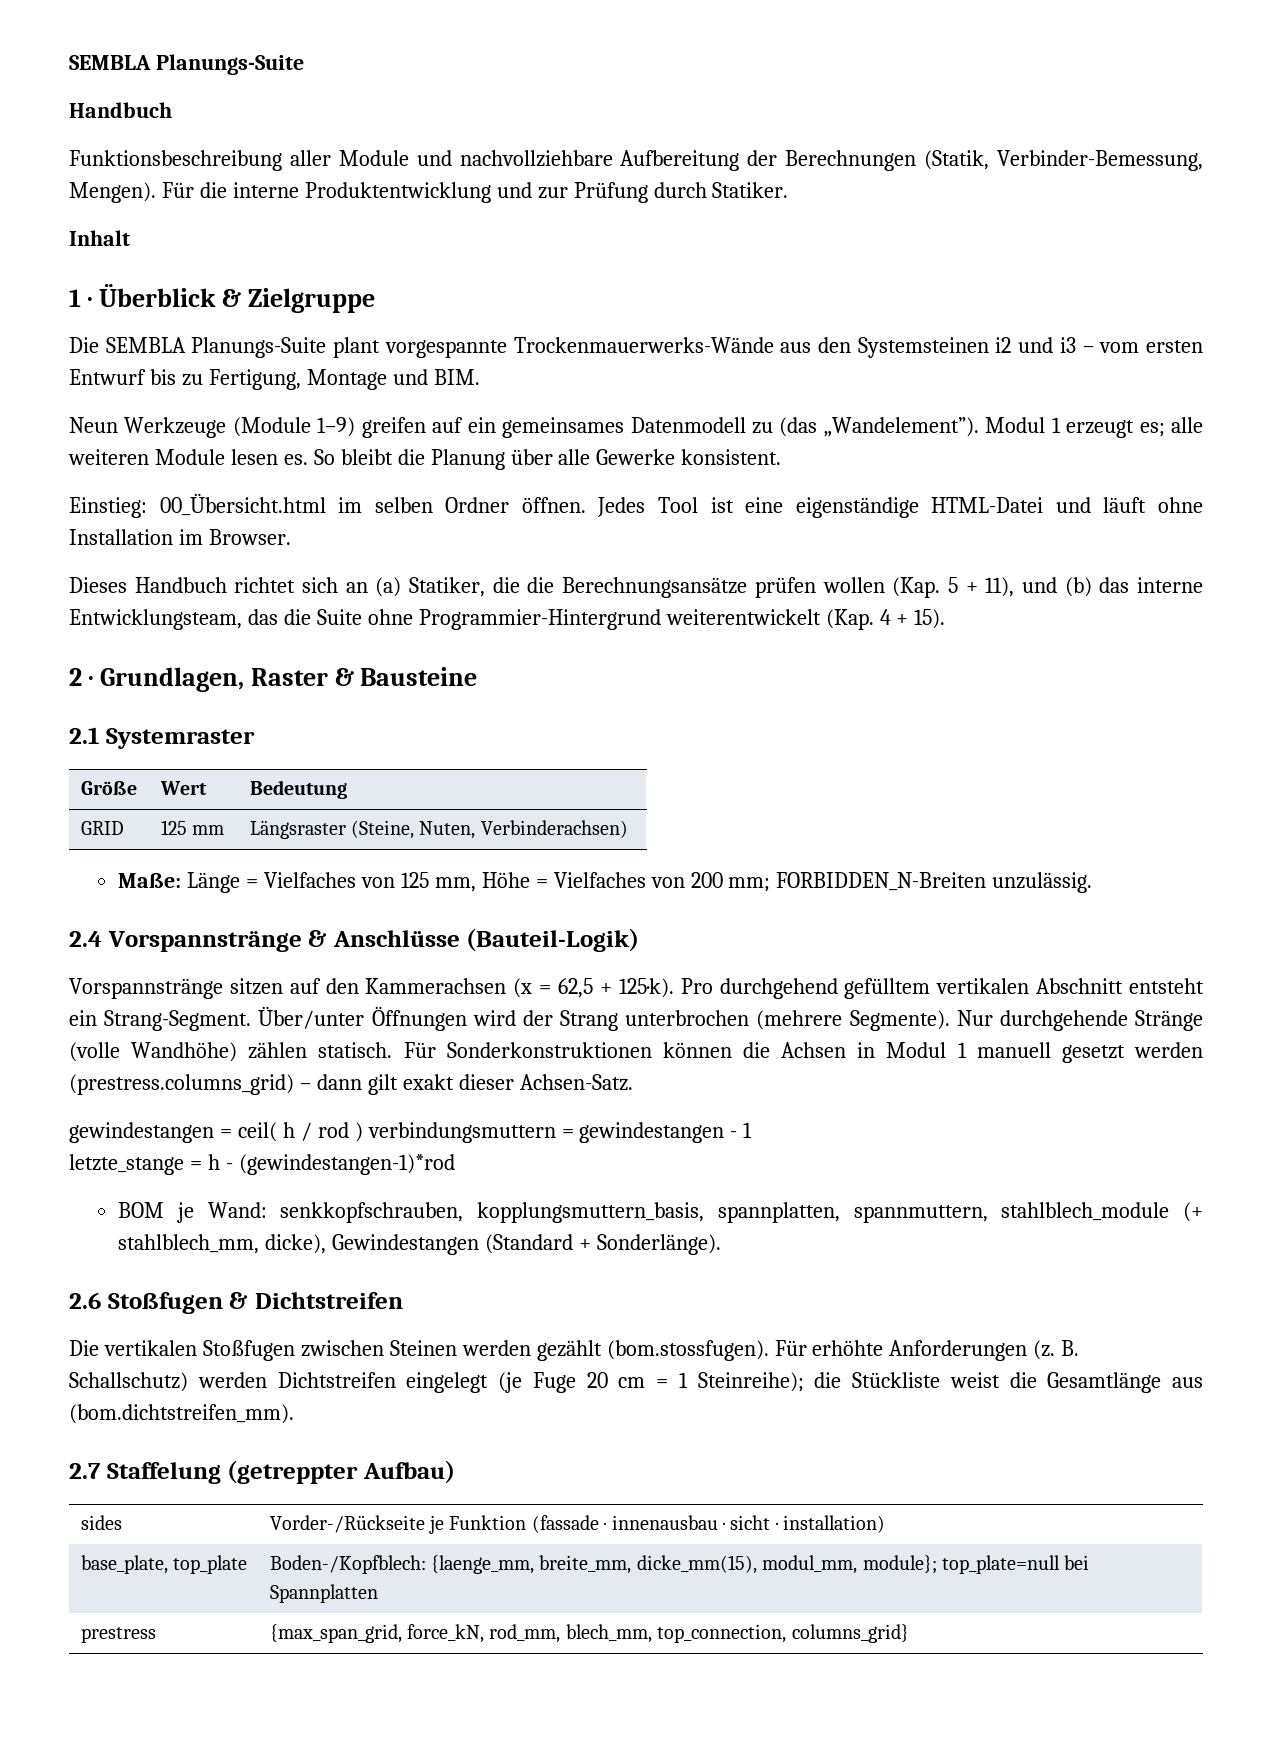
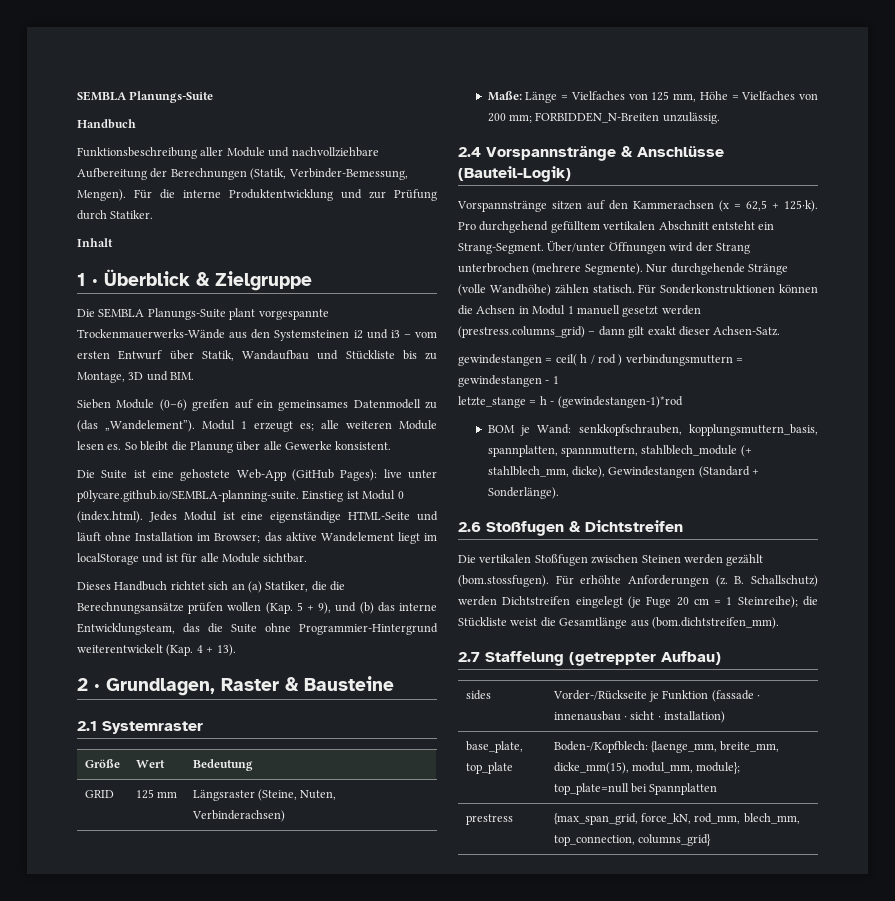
- Die SEMBLA Planungs-Suite plant vorgespannte Trockenmauerwerks-Wände aus den Systemsteinen i2 und i3 – vom ersten Entwurf bis zu Fertigung, Montage und BIM.
- Neun Werkzeuge (Module 1–9) greifen auf ein gemeinsames Datenmodell zu (das „Wandelement”).
+ Die SEMBLA Planungs-Suite plant vorgespannte Trockenmauerwerks-Wände aus den Systemsteinen i2 und i3 – vom ersten Entwurf über Statik, Wandaufbau und Stückliste bis zu Montage, 3D und BIM.
+ Sieben Module (0–6) greifen auf ein gemeinsames Datenmodell zu (das „Wandelement”).
- Einstieg: 00_Übersicht.html im selben Ordner öffnen. Jedes Tool ist eine eigenständige HTML-Datei und läuft ohne Installation im Browser.
+ Die Suite ist eine gehostete Web-App (GitHub Pages): live unter p0lycare.github.io/SEMBLA-planning-suite. Einstieg ist Modul 0 (index.html). Jedes Modul ist eine eigenständige HTML-Seite und läuft ohne Installation im Browser; das aktive Wandelement liegt im localStorage und ist für alle Module sichtbar.
- Dieses Handbuch richtet sich an (a) Statiker, die die Berechnungsansätze prüfen wollen (Kap. 5 + 11), und (b) das interne Entwicklungsteam, das die Suite ohne Programmier-Hintergrund weiterentwickelt (Kap. 4 + 15).
+ Dieses Handbuch richtet sich an (a) Statiker, die die Berechnungsansätze prüfen wollen (Kap. 5 + 9), und (b) das interne Entwicklungsteam, das die Suite ohne Programmier-Hintergrund weiterentwickelt (Kap. 4 + 13).

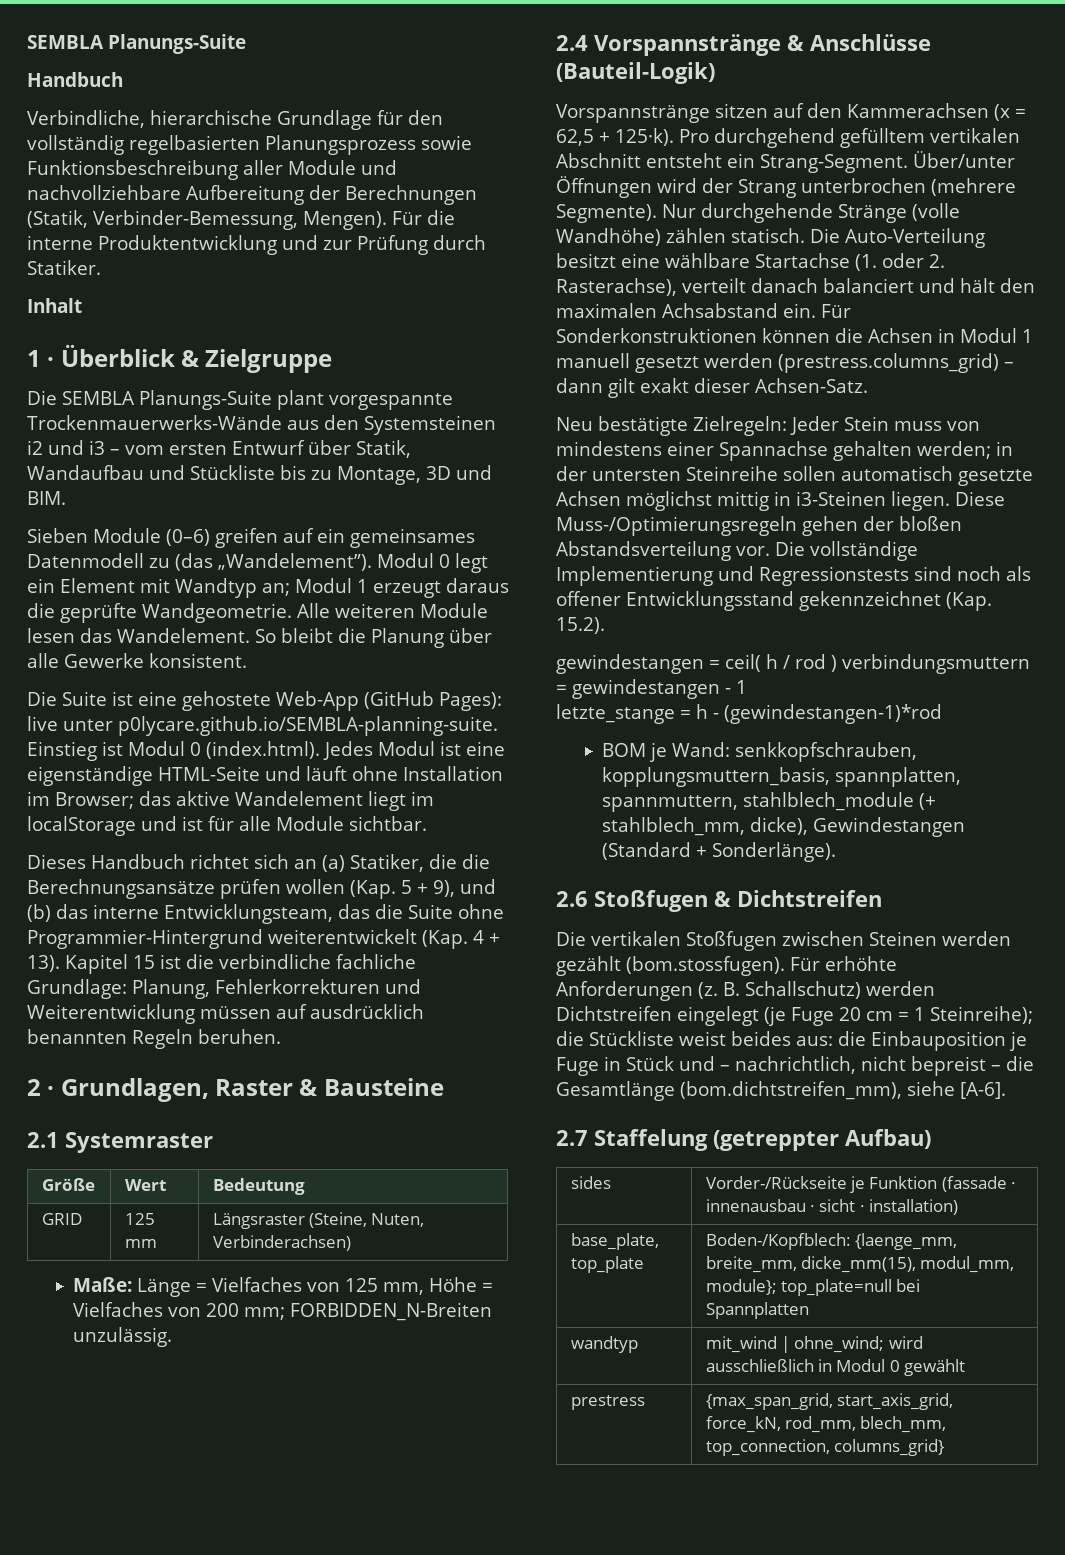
- Funktionsbeschreibung aller Module und nachvollziehbare Aufbereitung der Berechnungen (Statik, Verbinder-Bemessung, Mengen).
+ Verbindliche, hierarchische Grundlage für den vollständig regelbasierten Planungsprozess sowie Funktionsbeschreibung aller Module und nachvollziehbare Aufbereitung der Berechnungen (Statik, Verbinder-Bemessung, Mengen).
- Modul 1 erzeugt es; alle weiteren Module lesen es.
+ Modul 0 legt ein Element mit Wandtyp an; Modul 1 erzeugt daraus die geprüfte Wandgeometrie. Alle weiteren Module lesen das Wandelement.
+ Kapitel 15 ist die verbindliche fachliche Grundlage: Planung, Fehlerkorrekturen und Weiterentwicklung müssen auf ausdrücklich benannten Regeln beruhen.
+ Die Auto-Verteilung besitzt eine wählbare Startachse (1. oder 2. Rasterachse), verteilt danach balanciert und hält den maximalen Achsabstand ein.
+ Neu bestätigte Zielregeln: Jeder Stein muss von mindestens einer Spannachse gehalten werden; in der untersten Steinreihe sollen automatisch gesetzte Achsen möglichst mittig in i3-Steinen liegen. Diese Muss-/Optimierungsregeln gehen der bloßen Abstandsverteilung vor. Die vollständige Implementierung und Regressionstests sind noch als offener Entwicklungsstand gekennzeichnet (Kap. 15.2).
- B. Schallschutz) werden Dichtstreifen eingelegt (je Fuge 20 cm = 1 Steinreihe); die Stückliste weist die Gesamtlänge aus (bom.dichtstreifen_mm).
+ B. Schallschutz) werden Dichtstreifen eingelegt (je Fuge 20 cm = 1 Steinreihe); die Stückliste weist beides aus: die Einbauposition je Fuge in Stück und – nachrichtlich, nicht bepreist – die Gesamtlänge (bom.dichtstreifen_mm), siehe [A-6].
+ wandtyp | mit_wind | ohne_wind; wird ausschließlich in Modul 0 gewählt
- prestress | {max_span_grid, force_kN, rod_mm, blech_mm, top_connection, columns_grid}
+ prestress | {max_span_grid, start_axis_grid, force_kN, rod_mm, blech_mm, top_connection, columns_grid}

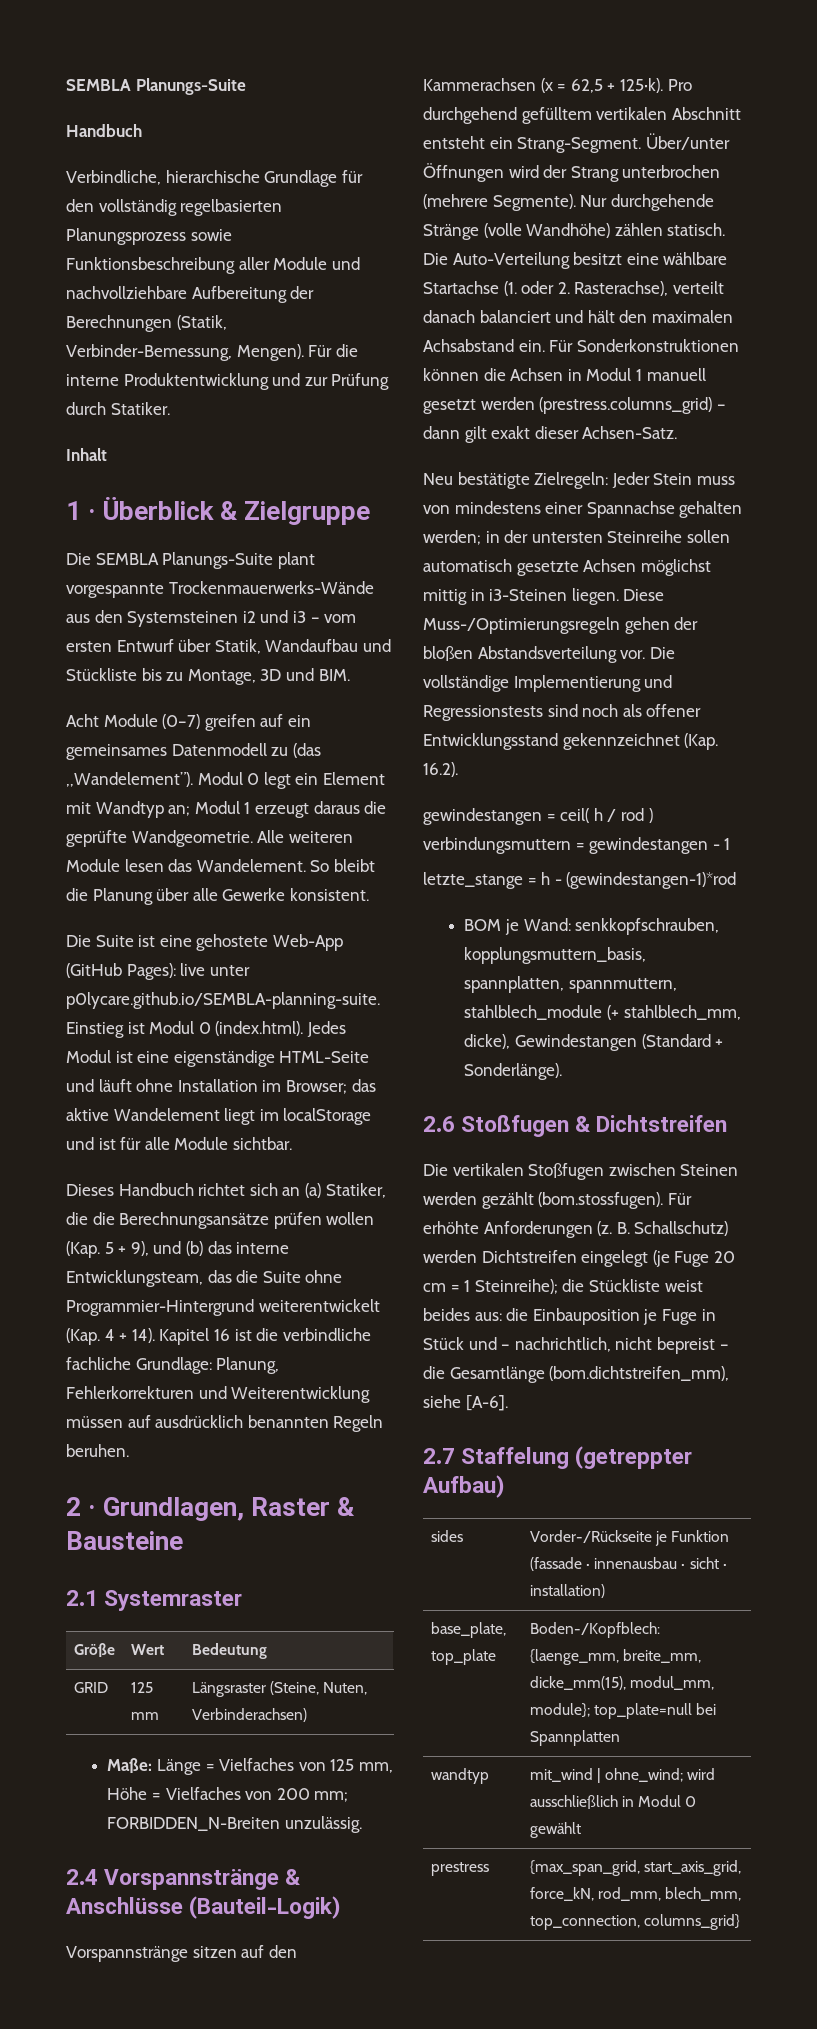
- Sieben Module (0–6) greifen auf ein gemeinsames Datenmodell zu (das „Wandelement”).
+ Acht Module (0–7) greifen auf ein gemeinsames Datenmodell zu (das „Wandelement”).
- Dieses Handbuch richtet sich an (a) Statiker, die die Berechnungsansätze prüfen wollen (Kap. 5 + 9), und (b) das interne Entwicklungsteam, das die Suite ohne Programmier-Hintergrund weiterentwickelt (Kap. 4 + 13). Kapitel 15 ist die verbindliche fachliche Grundlage: Planung, Fehlerkorrekturen und Weiterentwicklung müssen auf ausdrücklich benannten Regeln beruhen.
+ Dieses Handbuch richtet sich an (a) Statiker, die die Berechnungsansätze prüfen wollen (Kap. 5 + 9), und (b) das interne Entwicklungsteam, das die Suite ohne Programmier-Hintergrund weiterentwickelt (Kap. 4 + 14). Kapitel 16 ist die verbindliche fachliche Grundlage: Planung, Fehlerkorrekturen und Weiterentwicklung müssen auf ausdrücklich benannten Regeln beruhen.
- Die vollständige Implementierung und Regressionstests sind noch als offener Entwicklungsstand gekennzeichnet (Kap. 15.2).
+ Die vollständige Implementierung und Regressionstests sind noch als offener Entwicklungsstand gekennzeichnet (Kap. 16.2).

